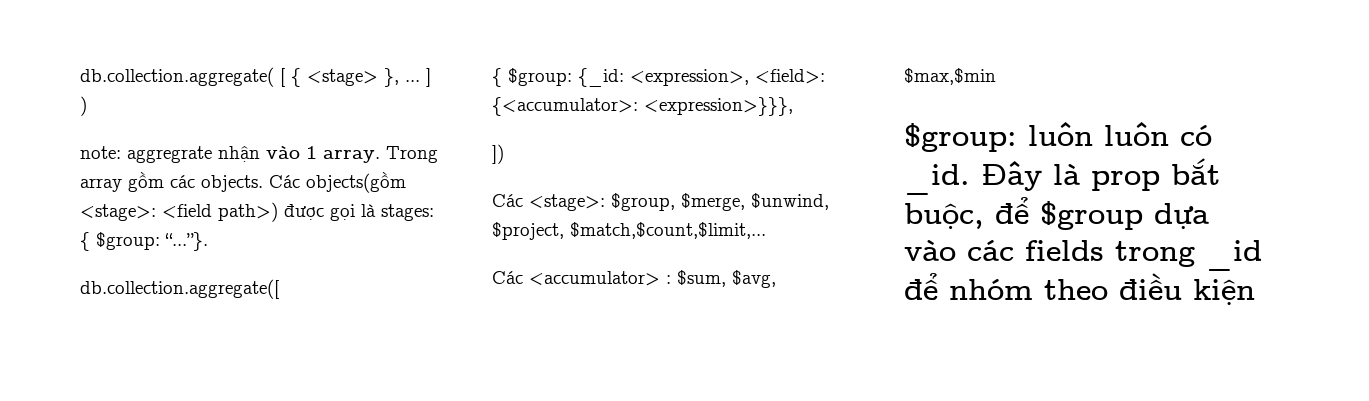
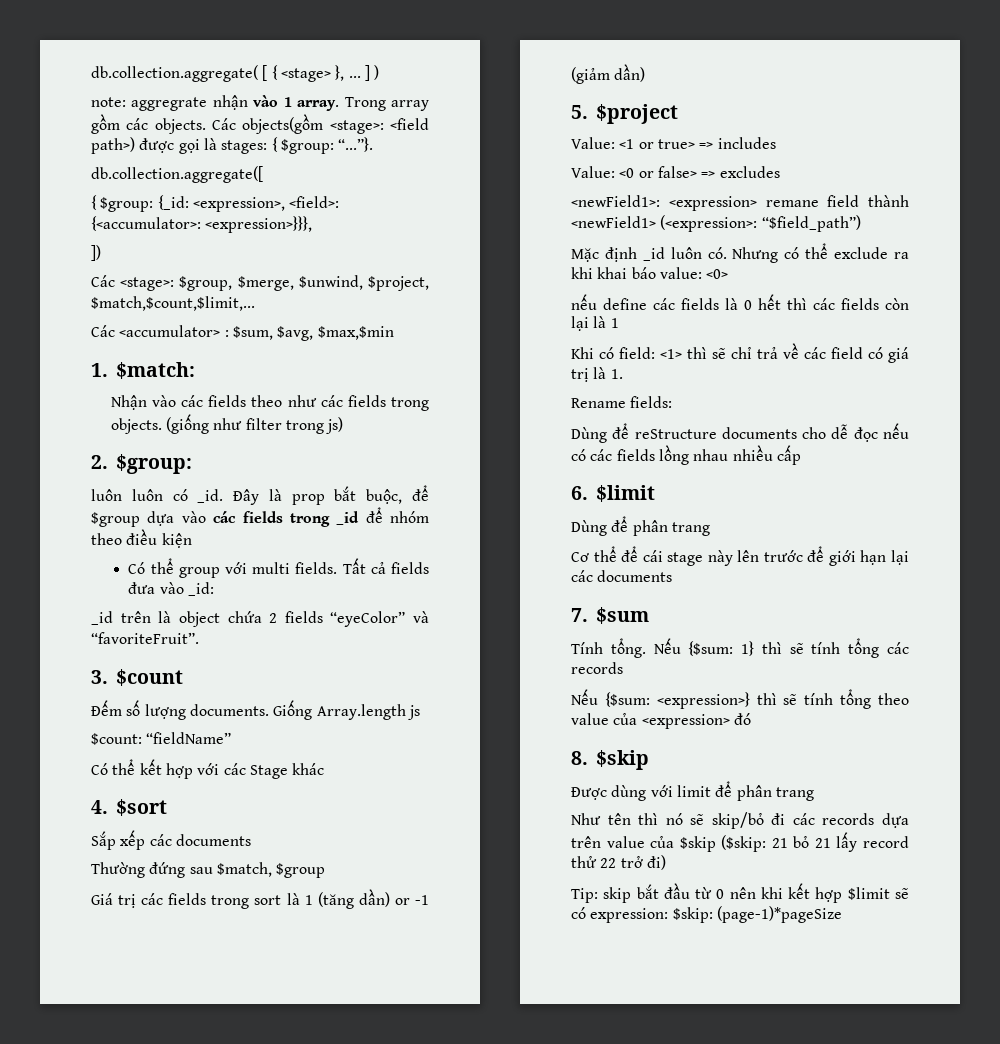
- $group: luôn luôn có _id.
+ 1. $match:
+ Nhận vào các fields theo như các fields trong objects. (giống như filter trong js)
+ 2. $group:
+ luôn luôn có _id.
+ Có thể group với multi fields. Tất cả fields đưa vào _id:
+ _id trên là object chứa 2 fields “eyeColor” và “favoriteFruit”.
+ 3. $count
+ Đếm số lượng documents. Giống Array.length js
+ $count: “fieldName”
+ Có thể kết hợp với các Stage khác
+ 4. $sort
+ Sắp xếp các documents
+ Thường đứng sau $match, $group
+ Giá trị các fields trong sort là 1 (tăng dần) or -1 (giảm dần)
+ 5. $project
+ Value: <1 or true> => includes
+ Value: <0 or false> => excludes
+ <newField1>: <expression> remane field thành <newField1> (<expression>: “$field_path”)
+ Mặc định _id luôn có. Nhưng có thể exclude ra khi khai báo value: <0>
+ nếu define các fields là 0 hết thì các fields còn lại là 1
+ Khi có field: <1> thì sẽ chỉ trả về các field có giá trị là 1.
+ Rename fields:
+ Dùng để reStructure documents cho dễ đọc nếu có các fields lồng nhau nhiều cấp
+ 6. $limit
+ Dùng để phân trang
+ Cơ thể để cái stage này lên trước để giới hạn lại các documents
+ 7. $sum
+ Tính tổng. Nếu {$sum: 1} thì sẽ tính tổng các records
+ Nếu {$sum: <expression>} thì sẽ tính tổng theo value của <expression> đó
+ 8. $skip
+ Được dùng với limit để phân trang
+ Như tên thì nó sẽ skip/bỏ đi các records dựa trên value của $skip ($skip: 21 bỏ 21 lấy record thử 22 trở đi)
+ Tip: skip bắt đầu từ 0 nên khi kết hợp $limit sẽ có expression: $skip: (page-1)*pageSize

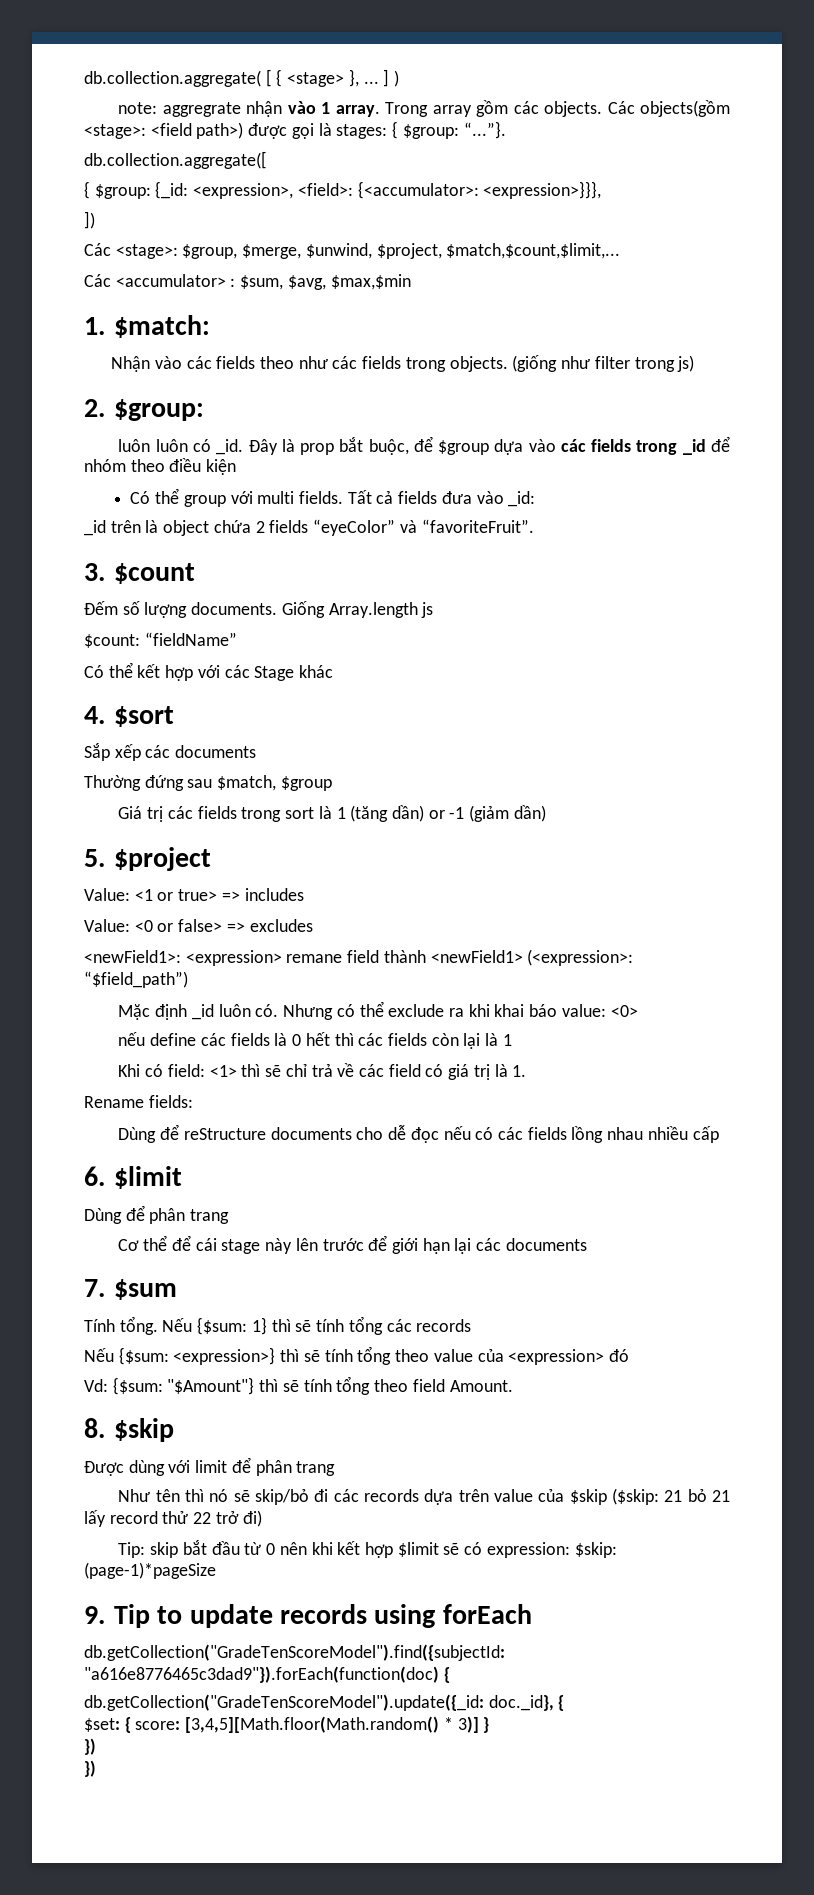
+ Vd: {$sum: "$Amount"} thì sẽ tính tổng theo field Amount.
+ 9. Tip to update records using forEach
+ db.getCollection("GradeTenScoreModel").find({subjectId: "a616e8776465c3dad9"}).forEach(function(doc) {
+ db.getCollection("GradeTenScoreModel").update({_id: doc._id}, {
+ $set: { score: [3,4,5][Math.floor(Math.random() * 3)] }
+ })
+ })

